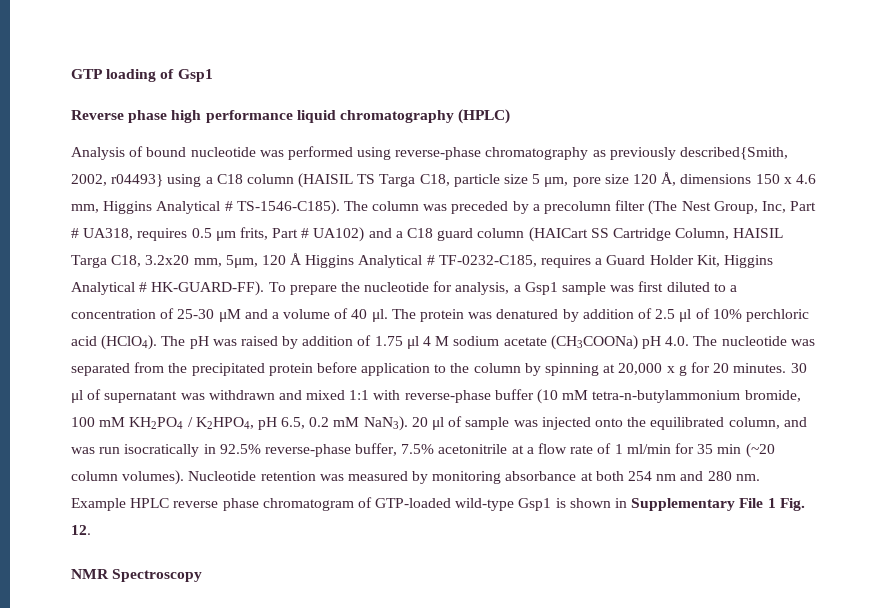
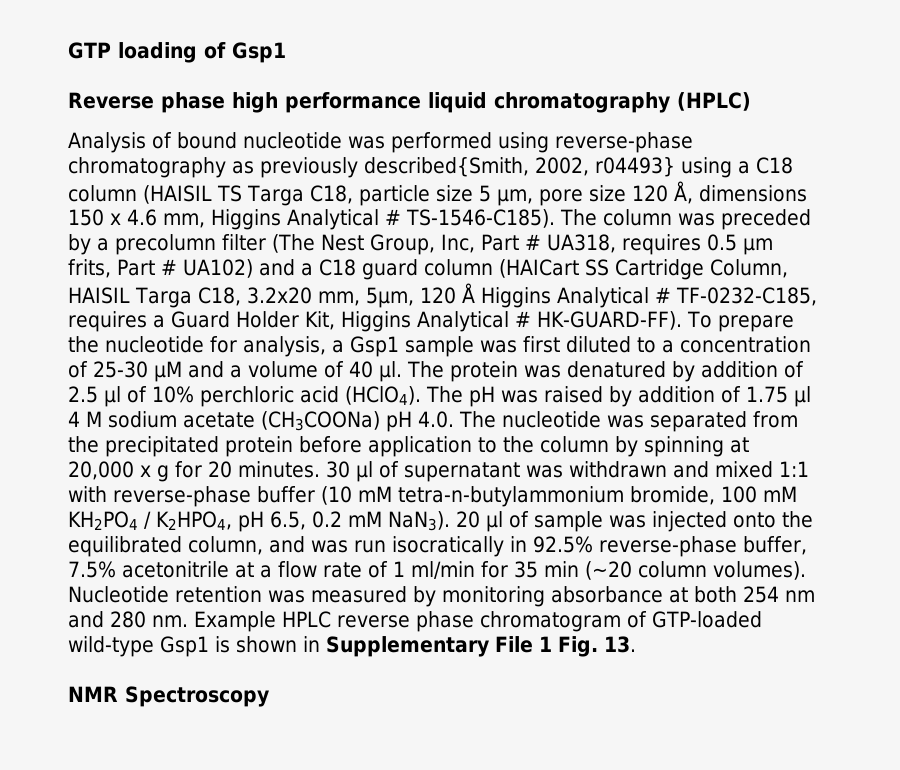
- Example HPLC reverse phase chromatogram of GTP-loaded wild-type Gsp1 is shown in Supplementary File 1 Fig. 12.
+ Example HPLC reverse phase chromatogram of GTP-loaded wild-type Gsp1 is shown in Supplementary File 1 Fig. 13.

